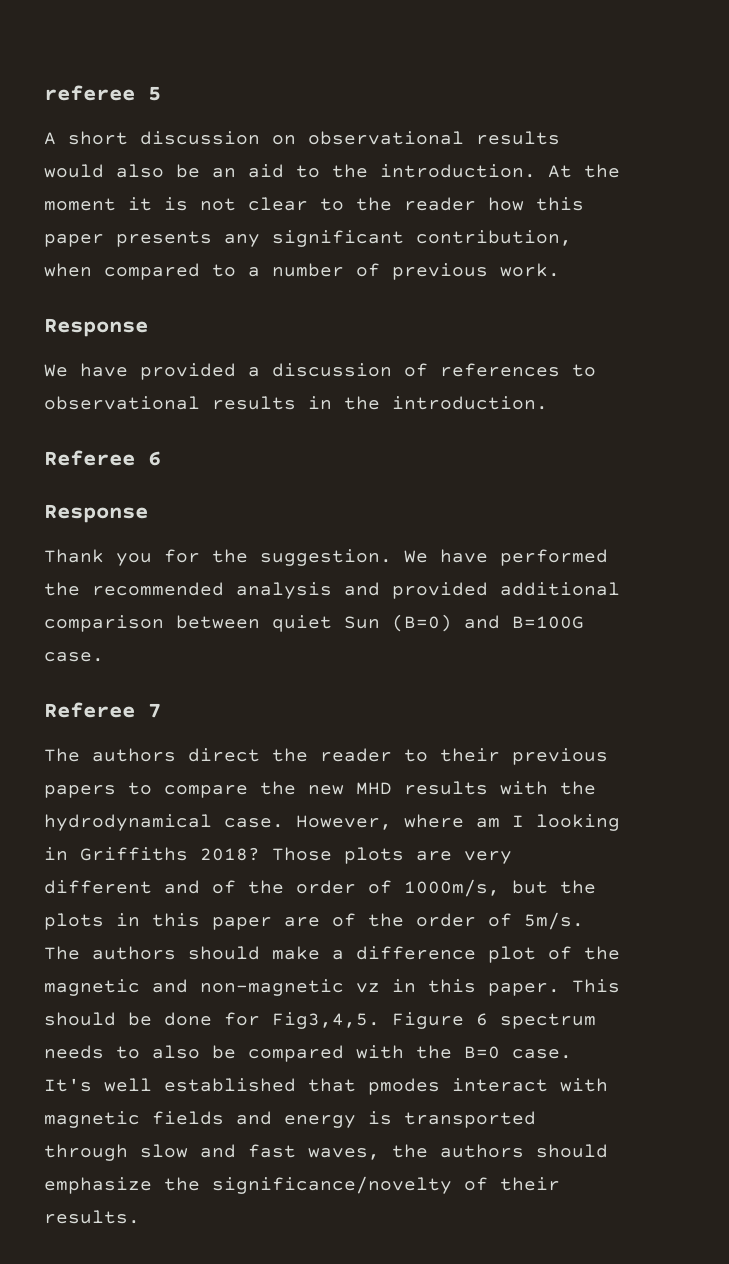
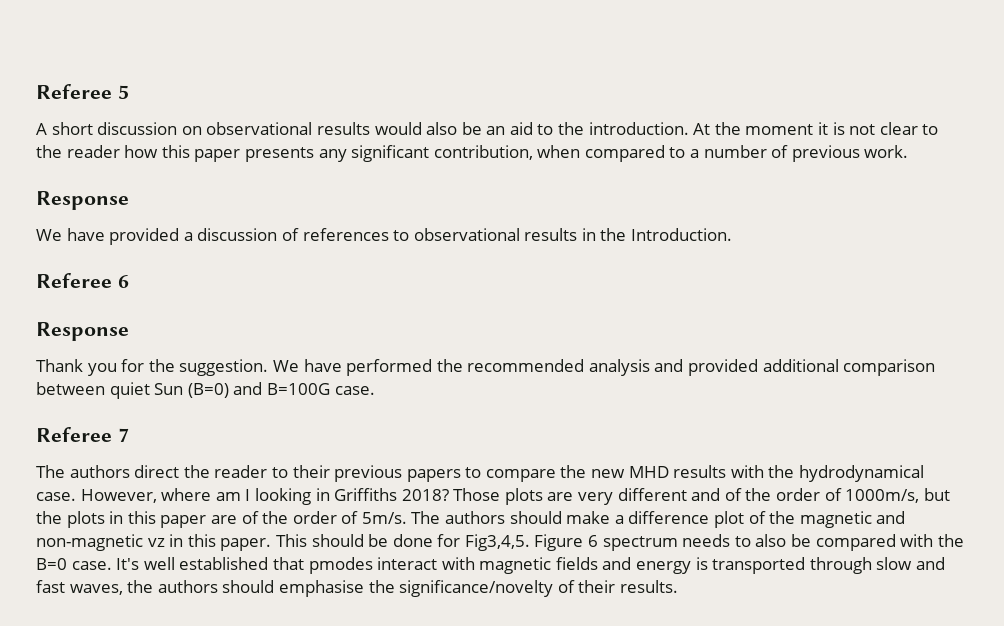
- referee 5
+ Referee 5
- We have provided a discussion of references to observational results in the introduction.
+ We have provided a discussion of references to observational results in the Introduction.
- It's well established that pmodes interact with magnetic fields and energy is transported through slow and fast waves, the authors should emphasize the significance/novelty of their results.
+ It's well established that pmodes interact with magnetic fields and energy is transported through slow and fast waves, the authors should emphasise the significance/novelty of their results.

